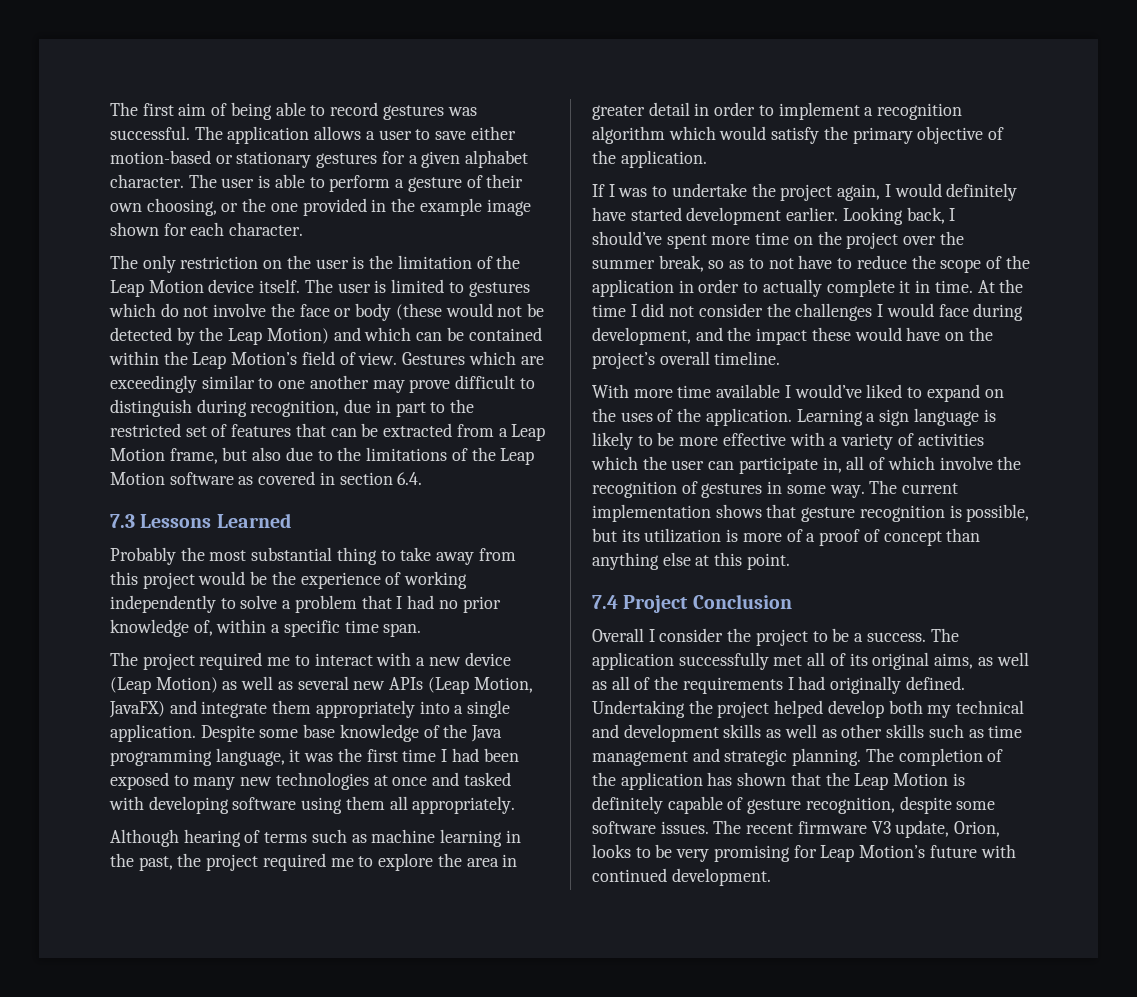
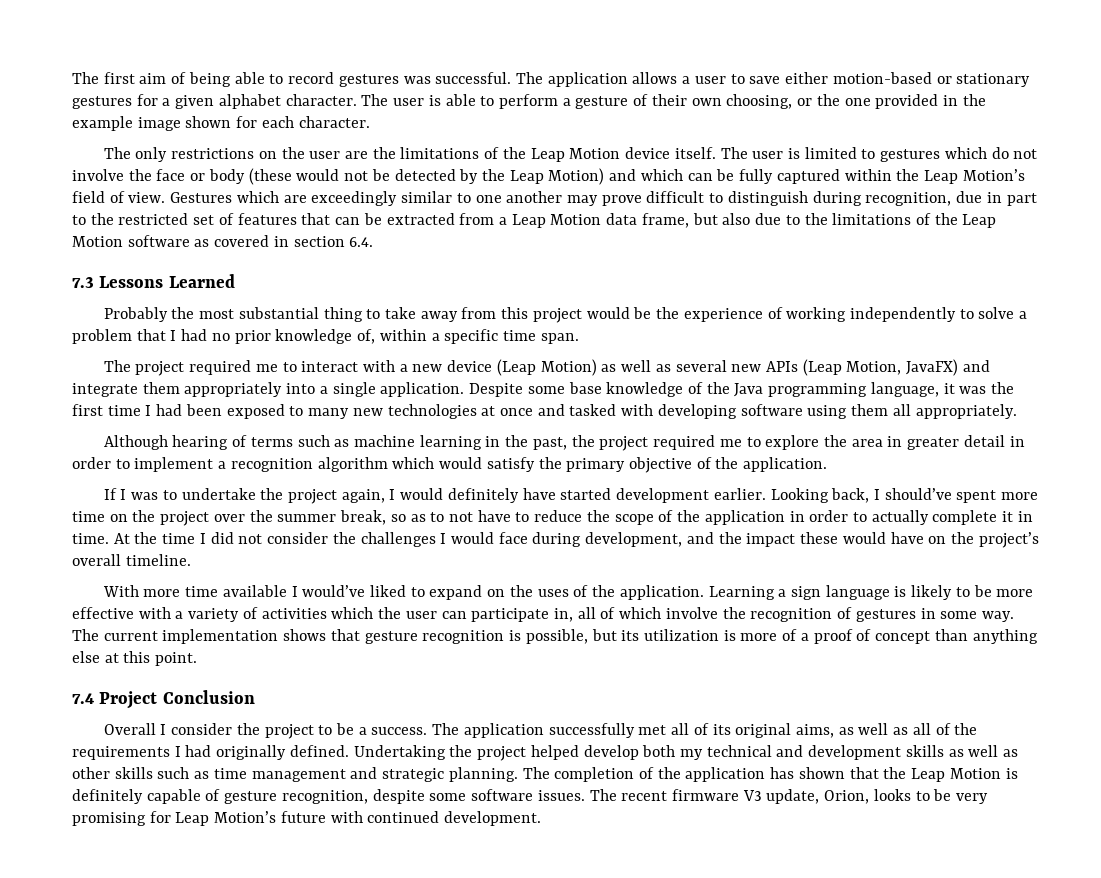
- The only restriction on the user is the limitation of the Leap Motion device itself.
+ The only restrictions on the user are the limitations of the Leap Motion device itself.
- The user is limited to gestures which do not involve the face or body (these would not be detected by the Leap Motion) and which can be contained within the Leap Motion’s field of view.
+ The user is limited to gestures which do not involve the face or body (these would not be detected by the Leap Motion) and which can be fully captured within the Leap Motion’s field of view.
- Gestures which are exceedingly similar to one another may prove difficult to distinguish during recognition, due in part to the restricted set of features that can be extracted from a Leap Motion frame, but also due to the limitations of the Leap Motion software as covered in section 6.4.
+ Gestures which are exceedingly similar to one another may prove difficult to distinguish during recognition, due in part to the restricted set of features that can be extracted from a Leap Motion data frame, but also due to the limitations of the Leap Motion software as covered in section 6.4.

